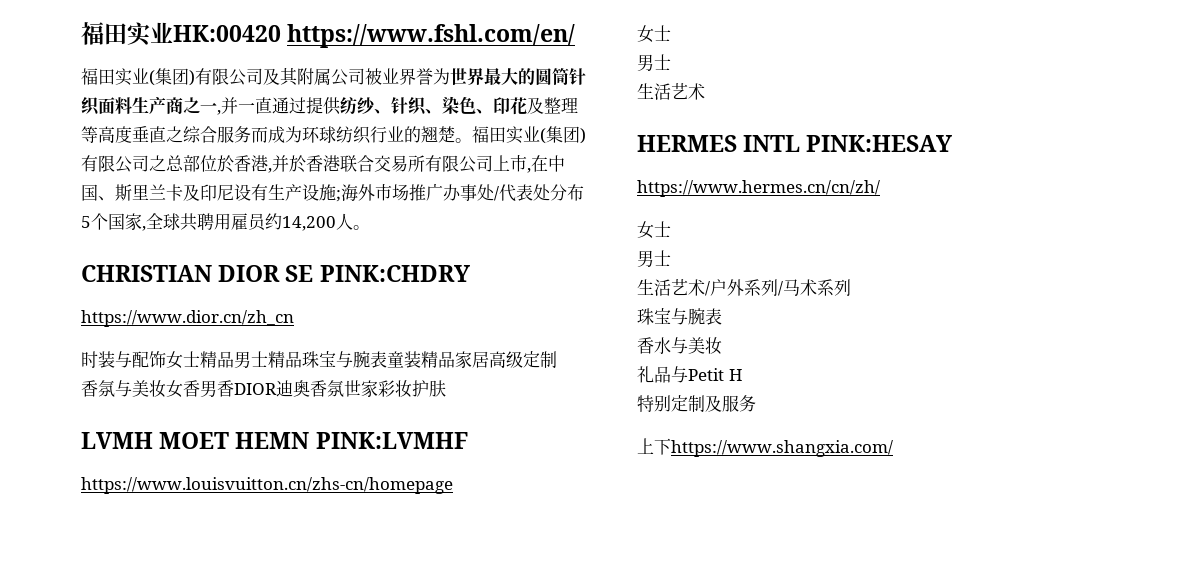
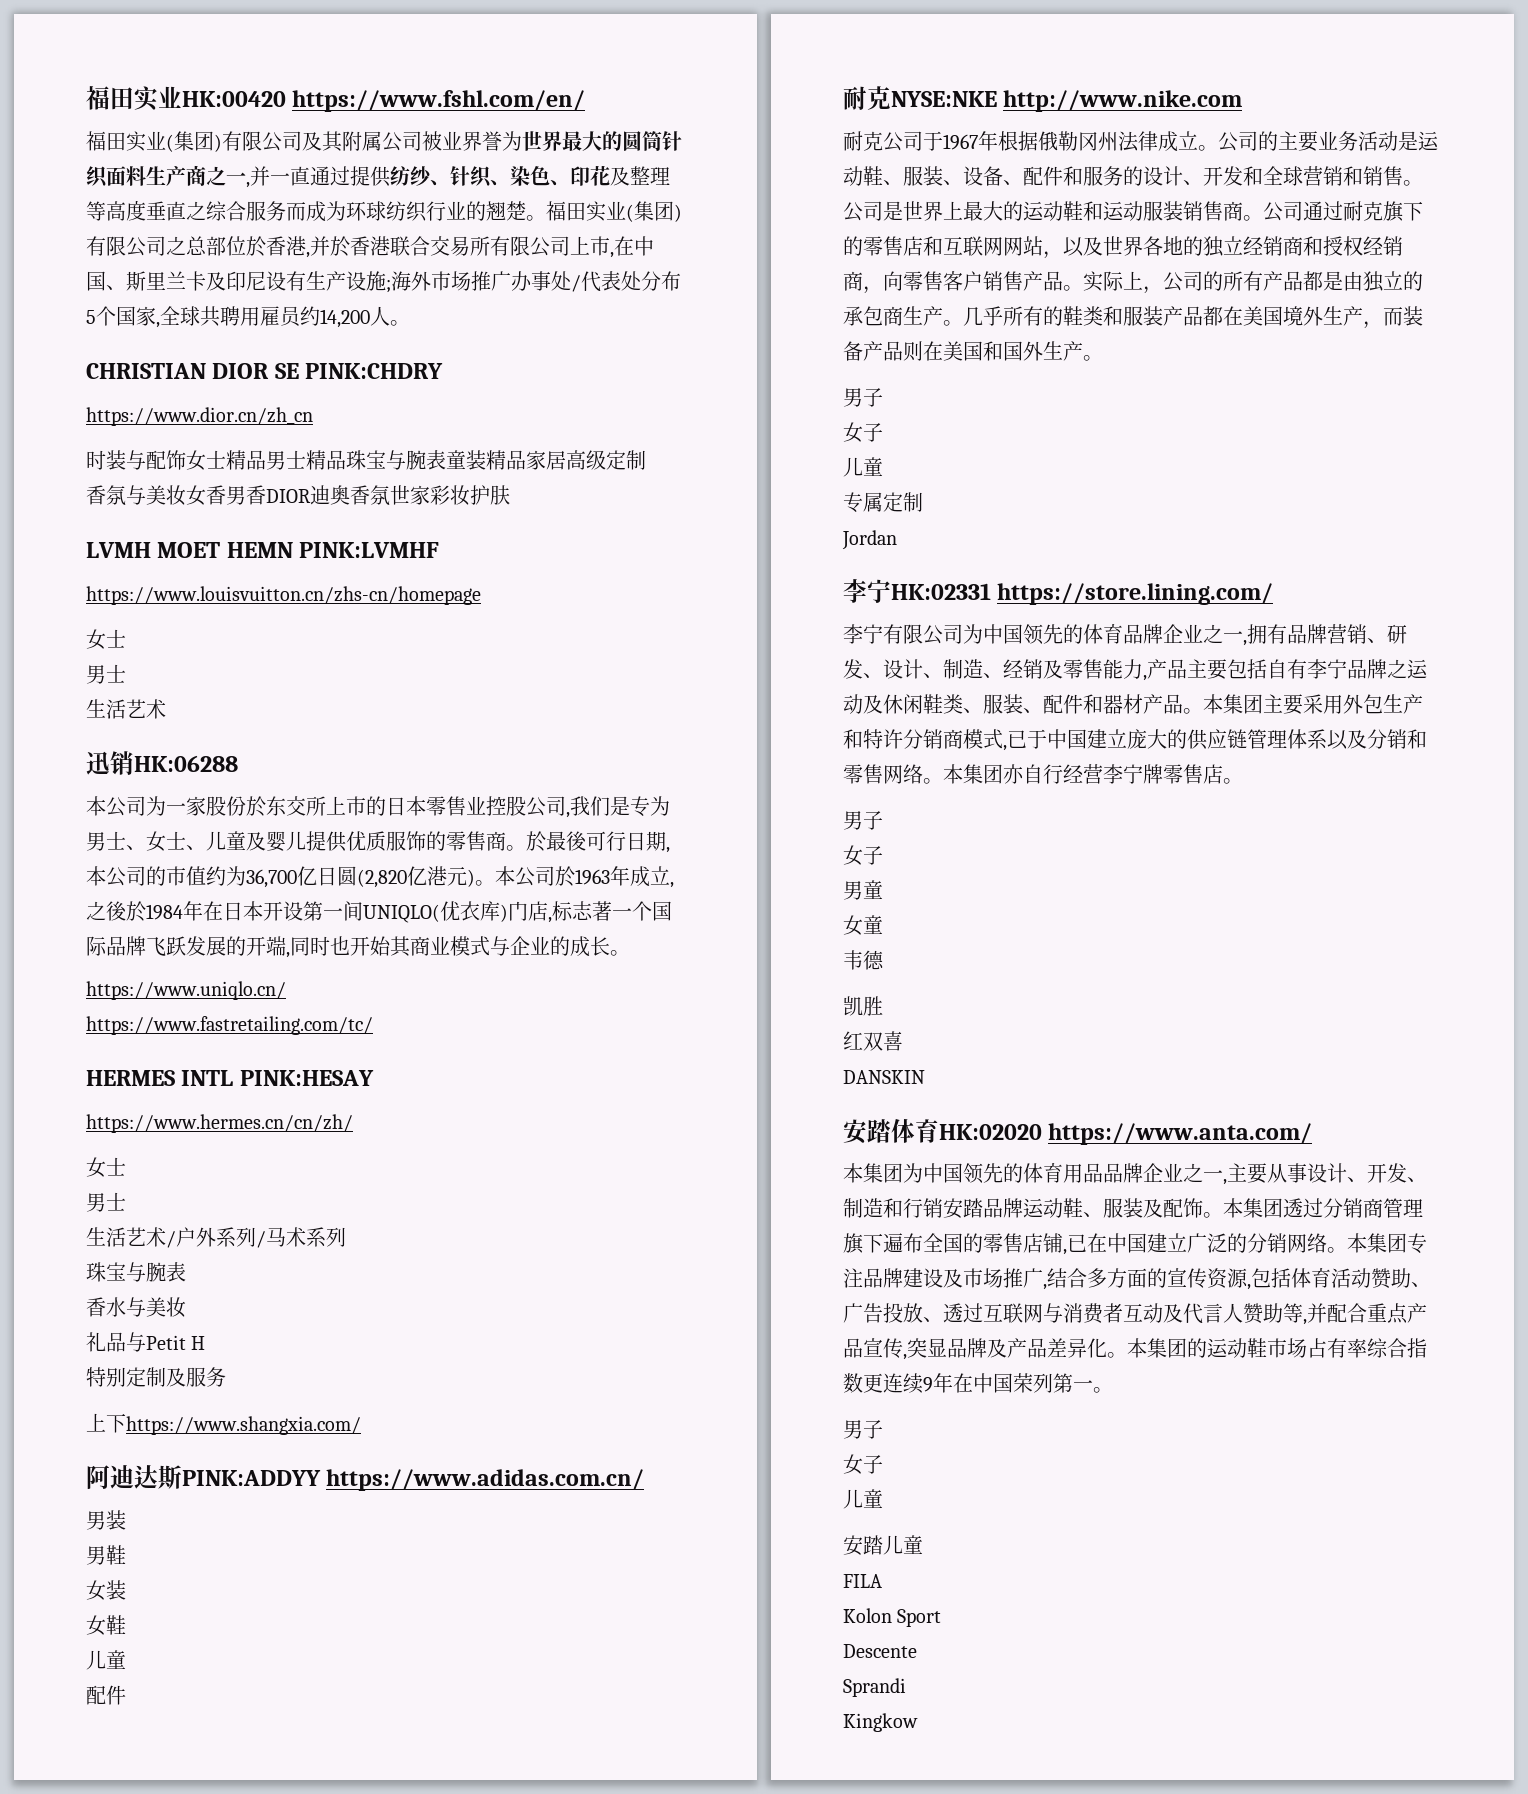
+ 迅销HK:06288
+ 本公司为一家股份於东交所上市的日本零售业控股公司,我们是专为男士、女士、儿童及婴儿提供优质服饰的零售商。於最後可行日期,本公司的市值约为36,700亿日圆(2,820亿港元)。本公司於1963年成立,之後於1984年在日本开设第一间UNIQLO(优衣库)门店,标志著一个国际品牌飞跃发展的开端,同时也开始其商业模式与企业的成长。
+ https://www.uniqlo.cn/
+ https://www.fastretailing.com/tc/
+ 阿迪达斯PINK:ADDYY https://www.adidas.com.cn/
+ 男装
+ 男鞋
+ 女装
+ 女鞋
+ 儿童
+ 配件
+ 耐克NYSE:NKE http://www.nike.com
+ 耐克公司于1967年根据俄勒冈州法律成立。公司的主要业务活动是运动鞋、服装、设备、配件和服务的设计、开发和全球营销和销售。公司是世界上最大的运动鞋和运动服装销售商。公司通过耐克旗下的零售店和互联网网站，以及世界各地的独立经销商和授权经销商，向零售客户销售产品。实际上，公司的所有产品都是由独立的承包商生产。几乎所有的鞋类和服装产品都在美国境外生产，而装备产品则在美国和国外生产。
+ 男子
+ 女子
+ 儿童
+ 专属定制
+ Jordan
+ 李宁HK:02331 https://store.lining.com/
+ 李宁有限公司为中国领先的体育品牌企业之一,拥有品牌营销、研发、设计、制造、经销及零售能力,产品主要包括自有李宁品牌之运动及休闲鞋类、服装、配件和器材产品。本集团主要采用外包生产和特许分销商模式,已于中国建立庞大的供应链管理体系以及分销和零售网络。本集团亦自行经营李宁牌零售店。
+ 男子
+ 女子
+ 男童
+ 女童
+ 韦德
+ 凯胜
+ 红双喜
+ DANSKIN
+ 安踏体育HK:02020 https://www.anta.com/
+ 本集团为中国领先的体育用品品牌企业之一,主要从事设计、开发、制造和行销安踏品牌运动鞋、服装及配饰。本集团透过分销商管理旗下遍布全国的零售店铺,已在中国建立广泛的分销网络。本集团专注品牌建设及市场推广,结合多方面的宣传资源,包括体育活动赞助、广告投放、透过互联网与消费者互动及代言人赞助等,并配合重点产品宣传,突显品牌及产品差异化。本集团的运动鞋市场占有率综合指数更连续9年在中国荣列第一。
+ 男子
+ 女子
+ 儿童
+ 安踏儿童
+ FILA
+ Kolon Sport
+ Descente
+ Sprandi
+ Kingkow

